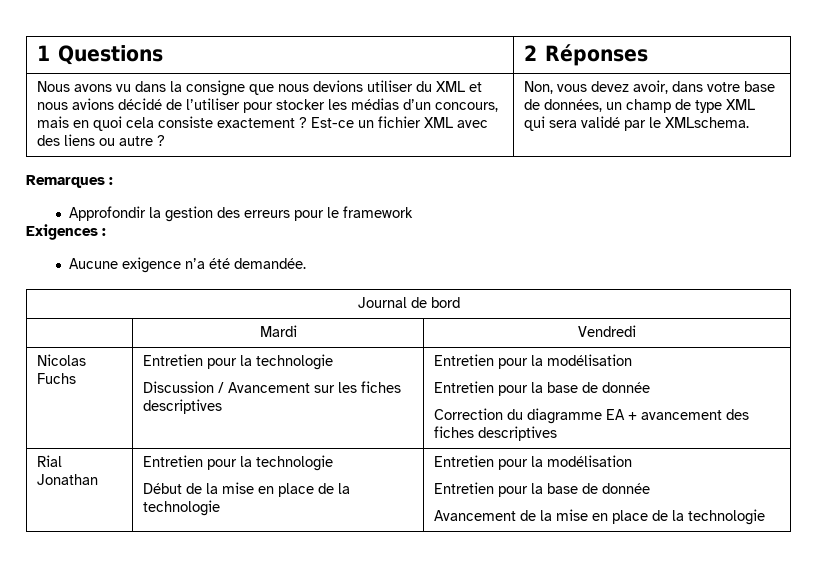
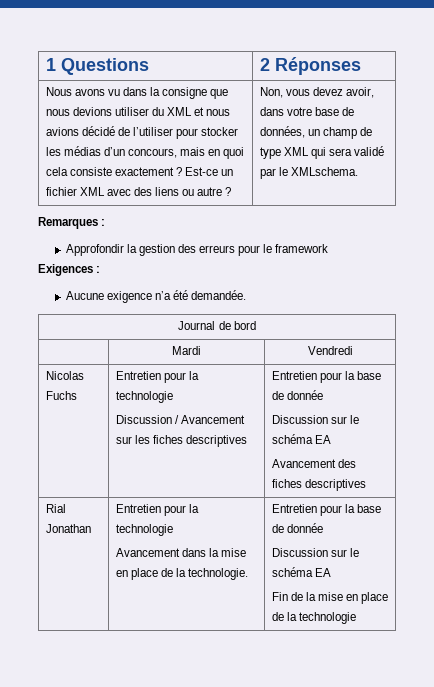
  Nicolas Fuchs | Entretien pour la technologie
- Discussion / Avancement sur les fiches descriptives | Entretien pour la modélisation
- Entretien pour la base de donnée
- Correction du diagramme EA + avancement des fiches descriptives
+ Discussion / Avancement sur les fiches descriptives | Entretien pour la base de donnée
+ Discussion sur le schéma EA
+ Avancement des fiches descriptives
  Rial Jonathan | Entretien pour la technologie
- Début de la mise en place de la technologie | Entretien pour la modélisation
- Entretien pour la base de donnée
- Avancement de la mise en place de la technologie
+ Avancement dans la mise en place de la technologie. | Entretien pour la base de donnée
+ Discussion sur le schéma EA
+ Fin de la mise en place de la technologie

